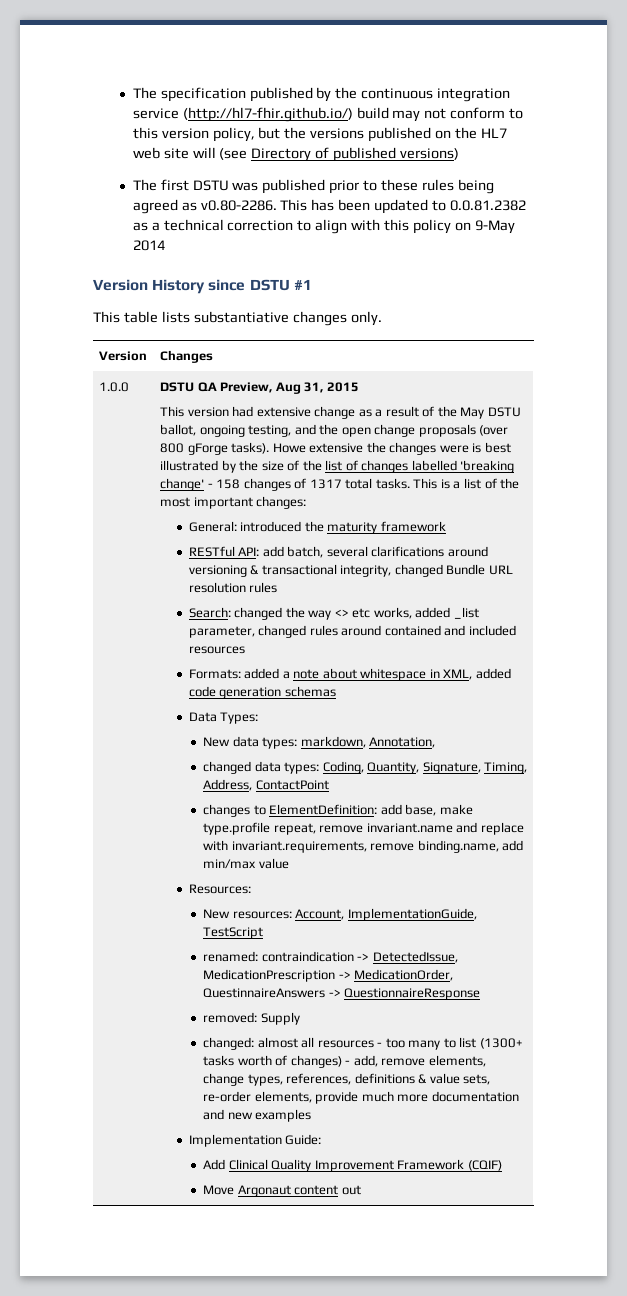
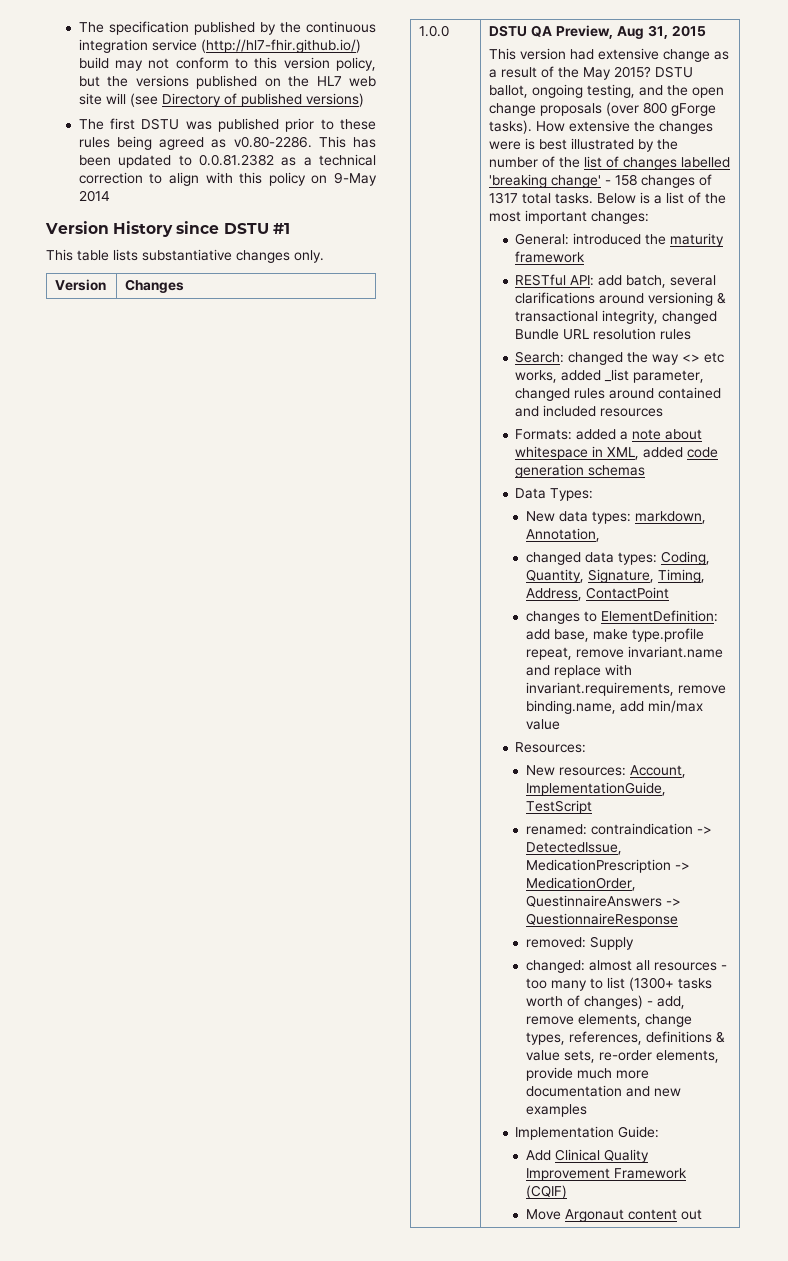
- This version had extensive change as a result of the May DSTU ballot, ongoing testing, and the open change proposals (over 800 gForge tasks).
+ This version had extensive change as a result of the May 2015? DSTU ballot, ongoing testing, and the open change proposals (over 800 gForge tasks).
- Howe extensive the changes were is best illustrated by the size of the list of changes labelled 'breaking change' - 158 changes of 1317 total tasks.
+ How extensive the changes were is best illustrated by the number of the list of changes labelled 'breaking change' - 158 changes of 1317 total tasks.
- This is a list of the most important changes:
+ Below is a list of the most important changes:

